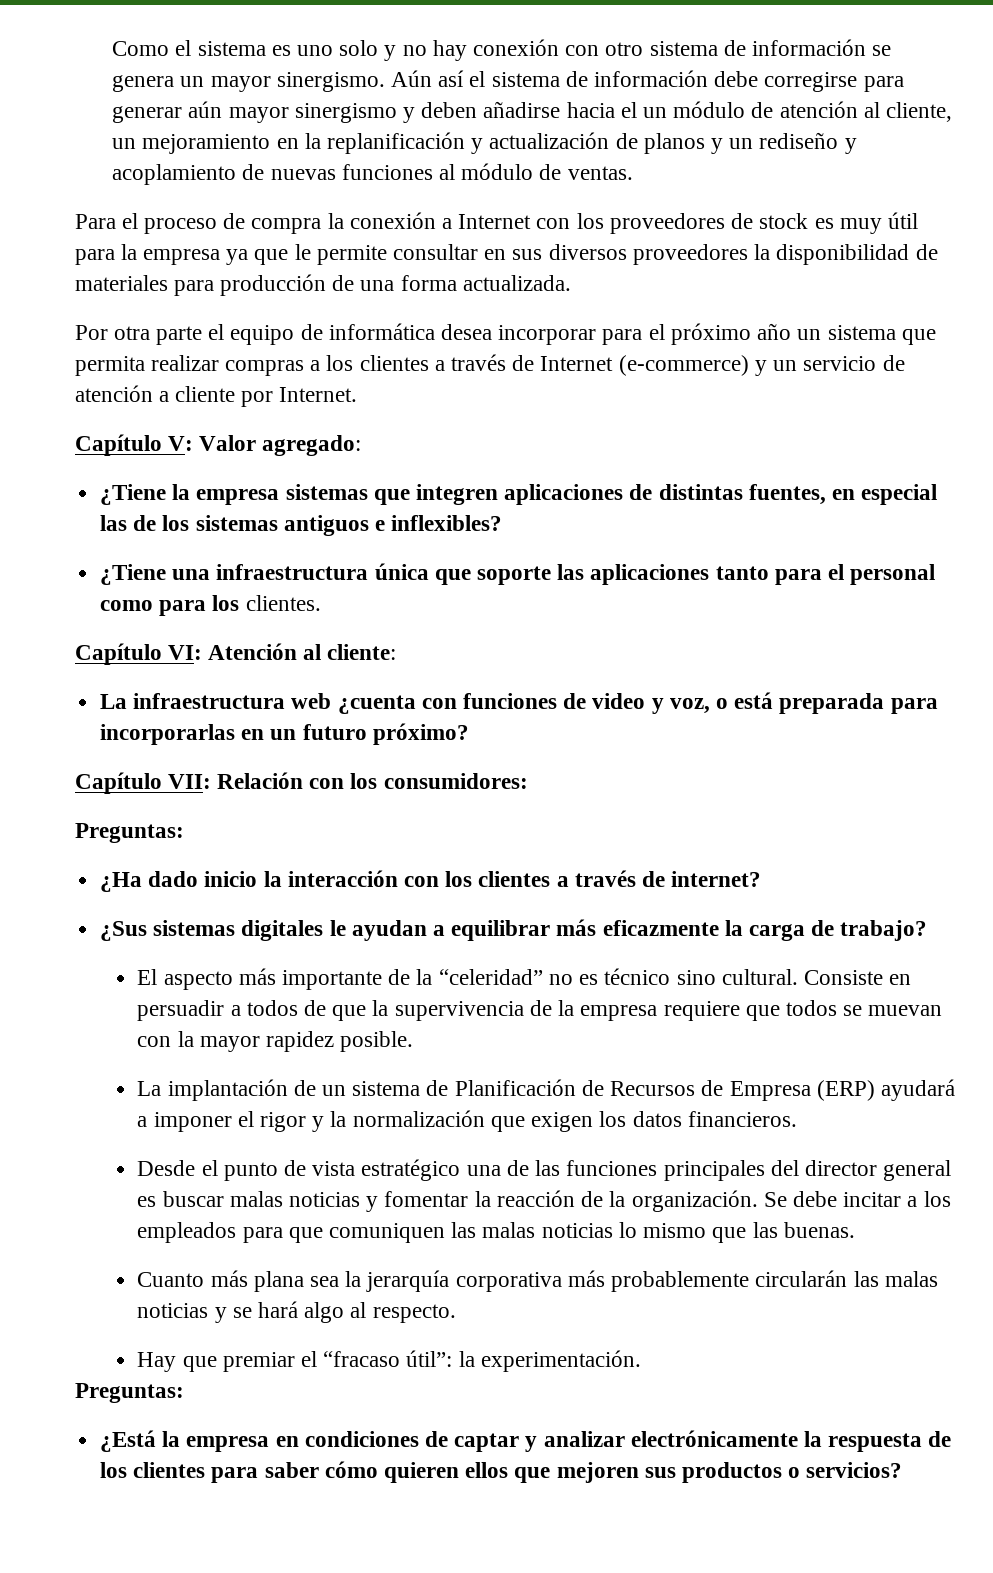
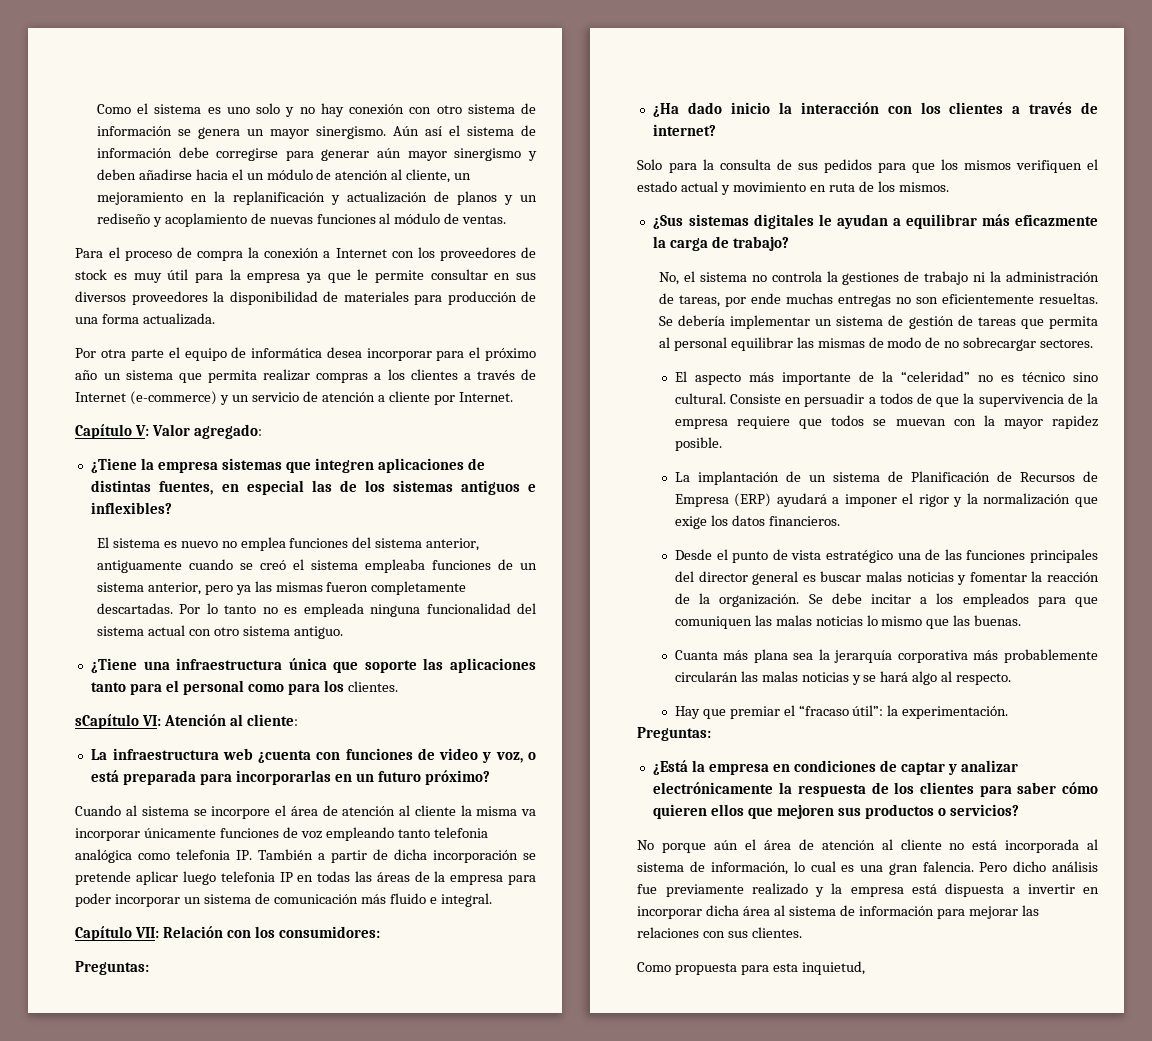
+ El sistema es nuevo no emplea funciones del sistema anterior, antiguamente cuando se creó el sistema empleaba funciones de un sistema anterior, pero ya las mismas fueron completamente descartadas. Por lo tanto no es empleada ninguna funcionalidad del sistema actual con otro sistema antiguo.
- Capítulo VI: Atención al cliente:
+ sCapítulo VI: Atención al cliente:
+ Cuando al sistema se incorpore el área de atención al cliente la misma va incorporar únicamente funciones de voz empleando tanto telefonia analógica como telefonia IP. También a partir de dicha incorporación se pretende aplicar luego telefonia IP en todas las áreas de la empresa para poder incorporar un sistema de comunicación más fluido e integral.
+ Solo para la consulta de sus pedidos para que los mismos verifiquen el estado actual y movimiento en ruta de los mismos.
+ No, el sistema no controla la gestiones de trabajo ni la administración de tareas, por ende muchas entregas no son eficientemente resueltas. Se debería implementar un sistema de gestión de tareas que permita al personal equilibrar las mismas de modo de no sobrecargar sectores.
- La implantación de un sistema de Planificación de Recursos de Empresa (ERP) ayudará a imponer el rigor y la normalización que exigen los datos financieros.
+ La implantación de un sistema de Planificación de Recursos de Empresa (ERP) ayudará a imponer el rigor y la normalización que exige los datos financieros.
- Cuanto más plana sea la jerarquía corporativa más probablemente circularán las malas noticias y se hará algo al respecto.
+ Cuanta más plana sea la jerarquía corporativa más probablemente circularán las malas noticias y se hará algo al respecto.
+ No porque aún el área de atención al cliente no está incorporada al sistema de información, lo cual es una gran falencia. Pero dicho análisis fue previamente realizado y la empresa está dispuesta a invertir en incorporar dicha área al sistema de información para mejorar las relaciones con sus clientes.
+ Como propuesta para esta inquietud,

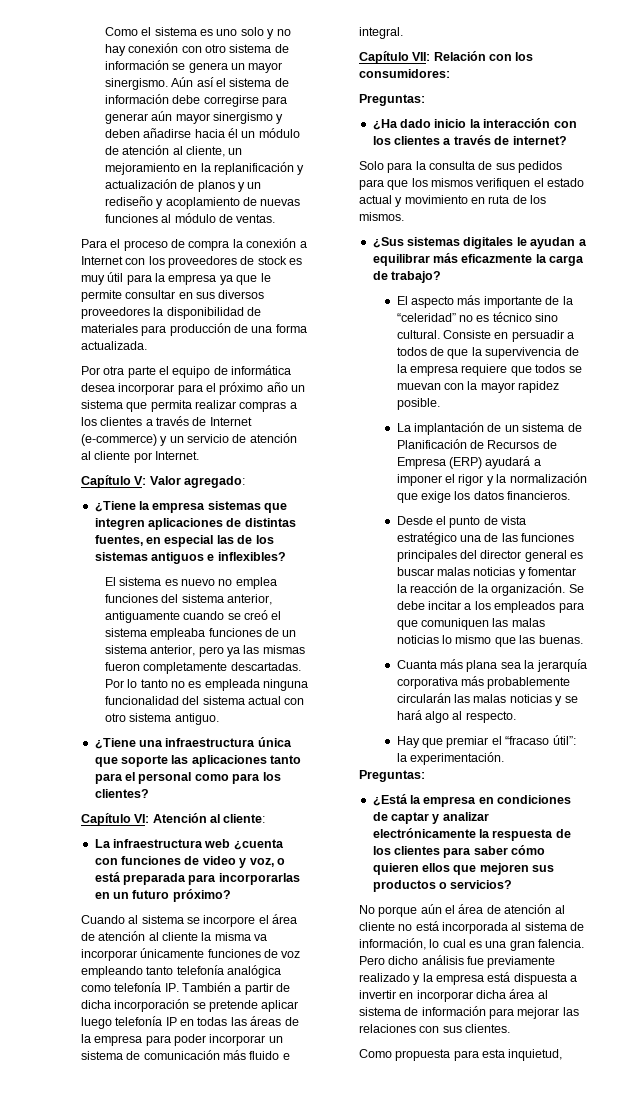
- Aún así el sistema de información debe corregirse para generar aún mayor sinergismo y deben añadirse hacia el un módulo de atención al cliente, un mejoramiento en la replanificación y actualización de planos y un rediseño y acoplamiento de nuevas funciones al módulo de ventas.
+ Aún así el sistema de información debe corregirse para generar aún mayor sinergismo y deben añadirse hacia él un módulo de atención al cliente, un mejoramiento en la replanificación y actualización de planos y un rediseño y acoplamiento de nuevas funciones al módulo de ventas.
- Por otra parte el equipo de informática desea incorporar para el próximo año un sistema que permita realizar compras a los clientes a través de Internet (e-commerce) y un servicio de atención a cliente por Internet.
+ Por otra parte el equipo de informática desea incorporar para el próximo año un sistema que permita realizar compras a los clientes a través de Internet (e-commerce) y un servicio de atención al cliente por Internet.
- ¿Tiene una infraestructura única que soporte las aplicaciones tanto para el personal como para los clientes.
- sCapítulo VI: Atención al cliente:
+ ¿Tiene una infraestructura única que soporte las aplicaciones tanto para el personal como para los clientes?
+ Capítulo VI: Atención al cliente:
- Cuando al sistema se incorpore el área de atención al cliente la misma va incorporar únicamente funciones de voz empleando tanto telefonia analógica como telefonia IP. También a partir de dicha incorporación se pretende aplicar luego telefonia IP en todas las áreas de la empresa para poder incorporar un sistema de comunicación más fluido e integral.
+ Cuando al sistema se incorpore el área de atención al cliente la misma va incorporar únicamente funciones de voz empleando tanto telefonía analógica como telefonía IP. También a partir de dicha incorporación se pretende aplicar luego telefonía IP en todas las áreas de la empresa para poder incorporar un sistema de comunicación más fluido e integral.
- No, el sistema no controla la gestiones de trabajo ni la administración de tareas, por ende muchas entregas no son eficientemente resueltas. Se debería implementar un sistema de gestión de tareas que permita al personal equilibrar las mismas de modo de no sobrecargar sectores.

